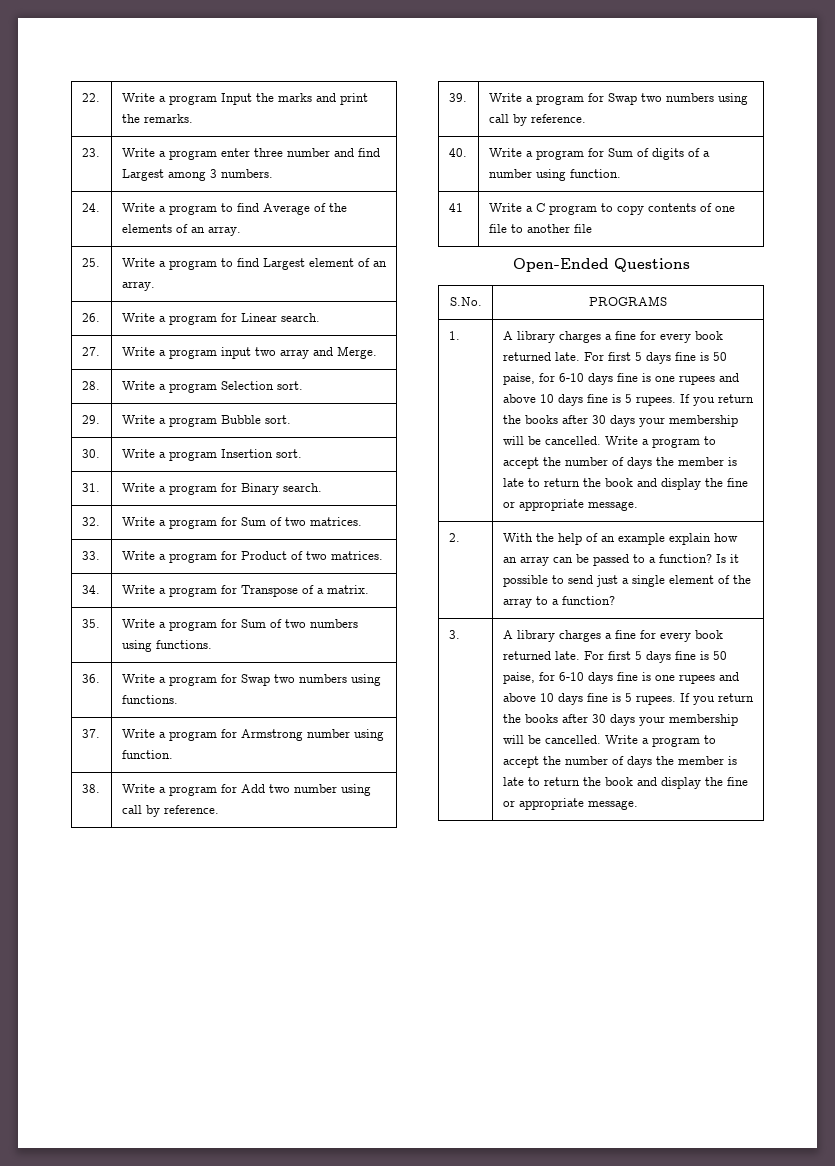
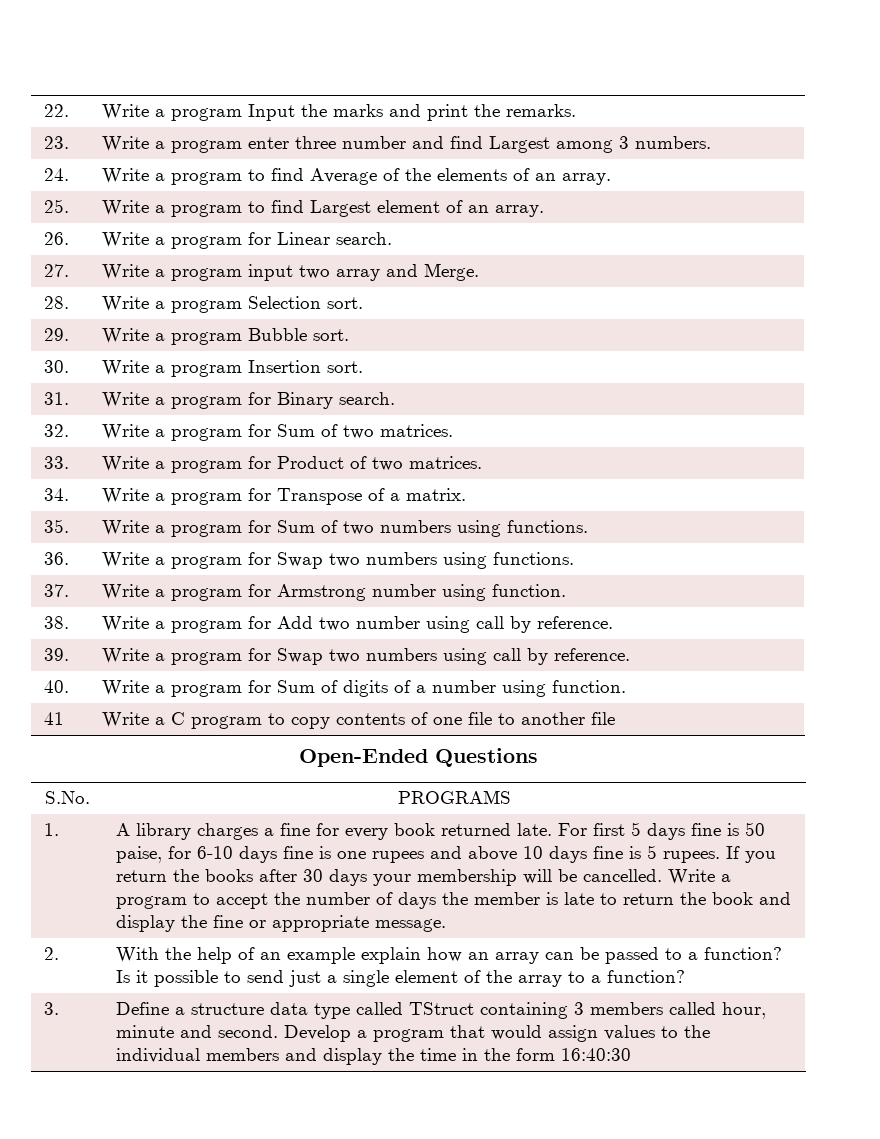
- 3. | A library charges a fine for every book returned late. For first 5 days fine is 50 paise, for 6-10 days fine is one rupees and above 10 days fine is 5 rupees. If you return the books after 30 days your membership will be cancelled. Write a program to accept the number of days the member is late to return the book and display the fine or appropriate message.
+ 3. | Define a structure data type called TStruct containing 3 members called hour, minute and second. Develop a program that would assign values to the individual members and display the time in the form 16:40:30

